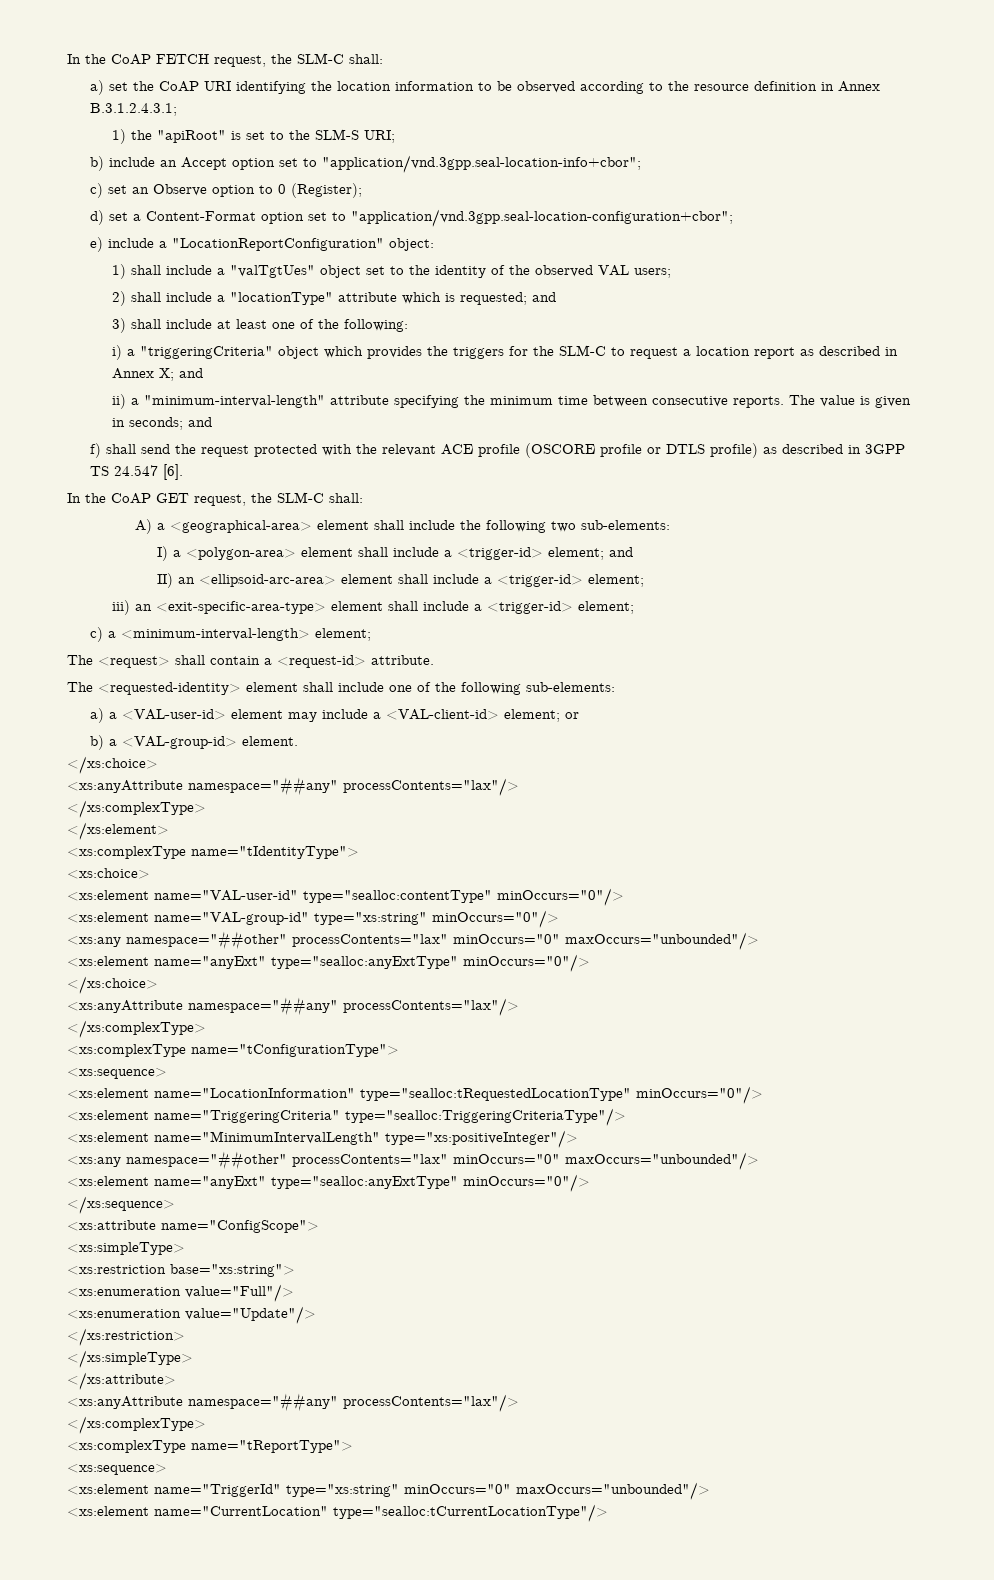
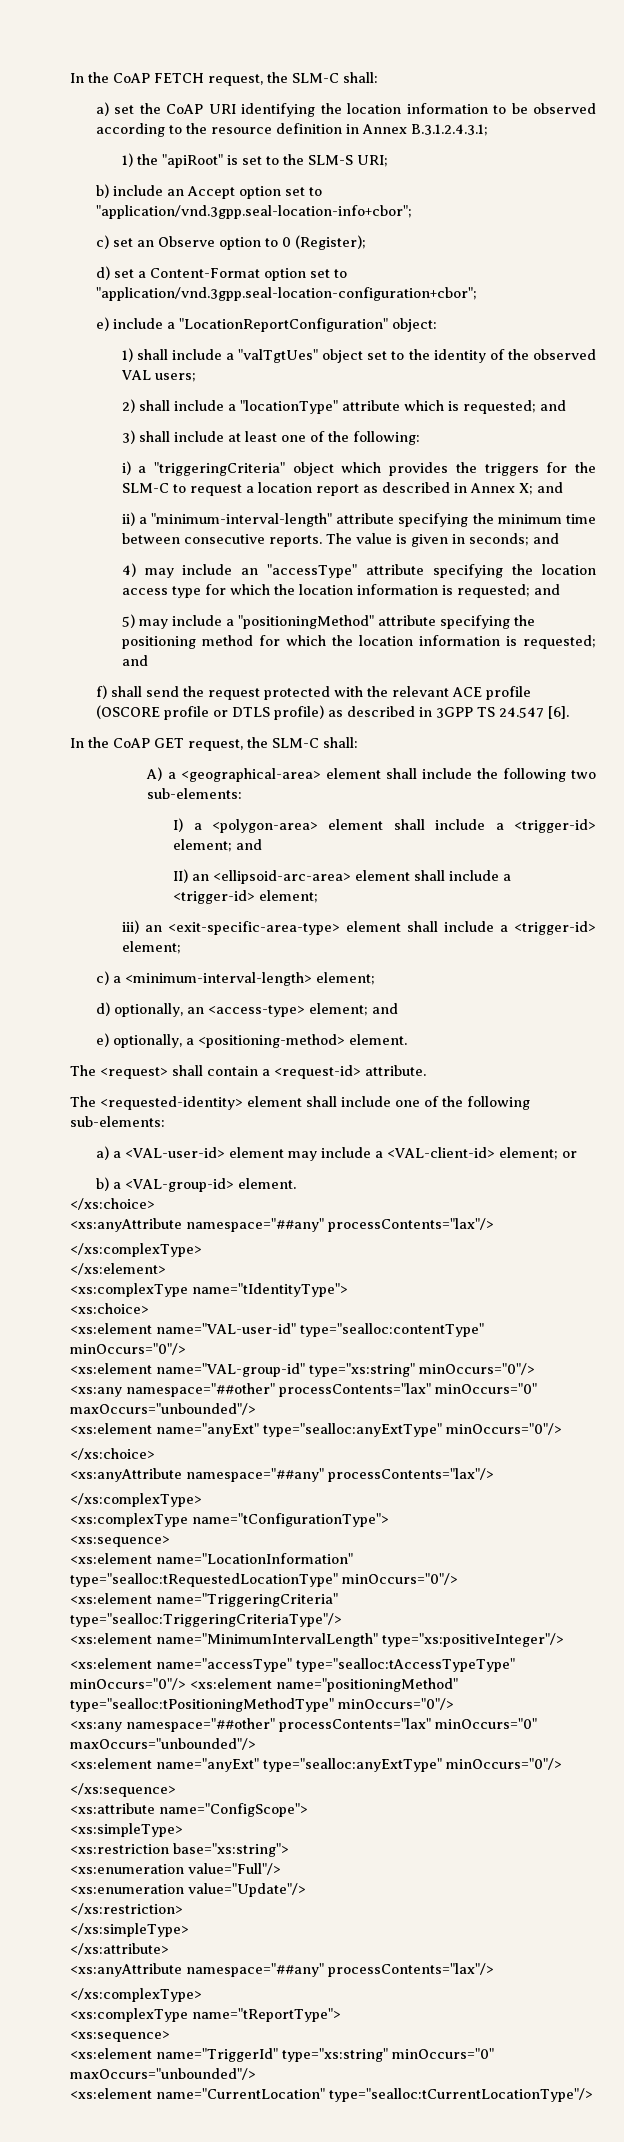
+ 4) may include an "accessType" attribute specifying the location access type for which the location information is requested; and
+ 5) may include a "positioningMethod" attribute specifying the positioning method for which the location information is requested; and
+ d) optionally, an <access-type> element; and
+ e) optionally, a <positioning-method> element.
+ <xs:element name="accessType" type="sealloc:tAccessTypeType" minOccurs="0"/> <xs:element name="positioningMethod" type="sealloc:tPositioningMethodType" minOccurs="0"/>

